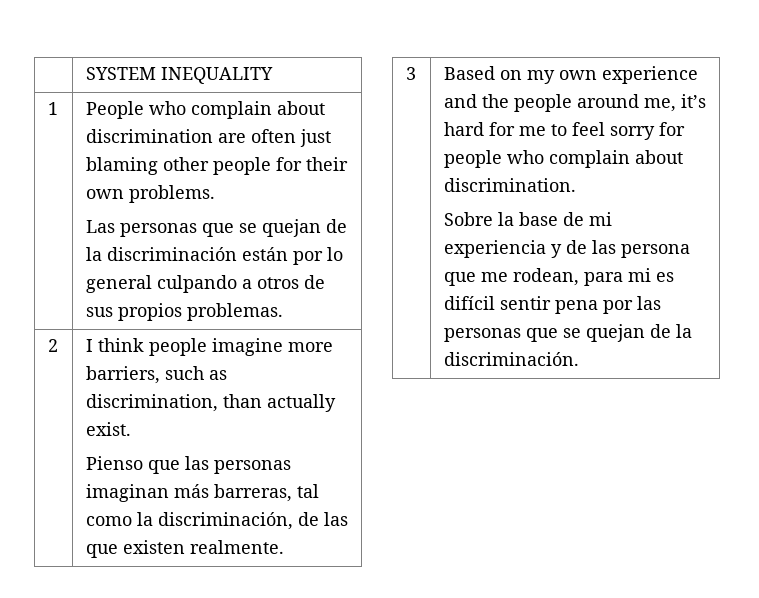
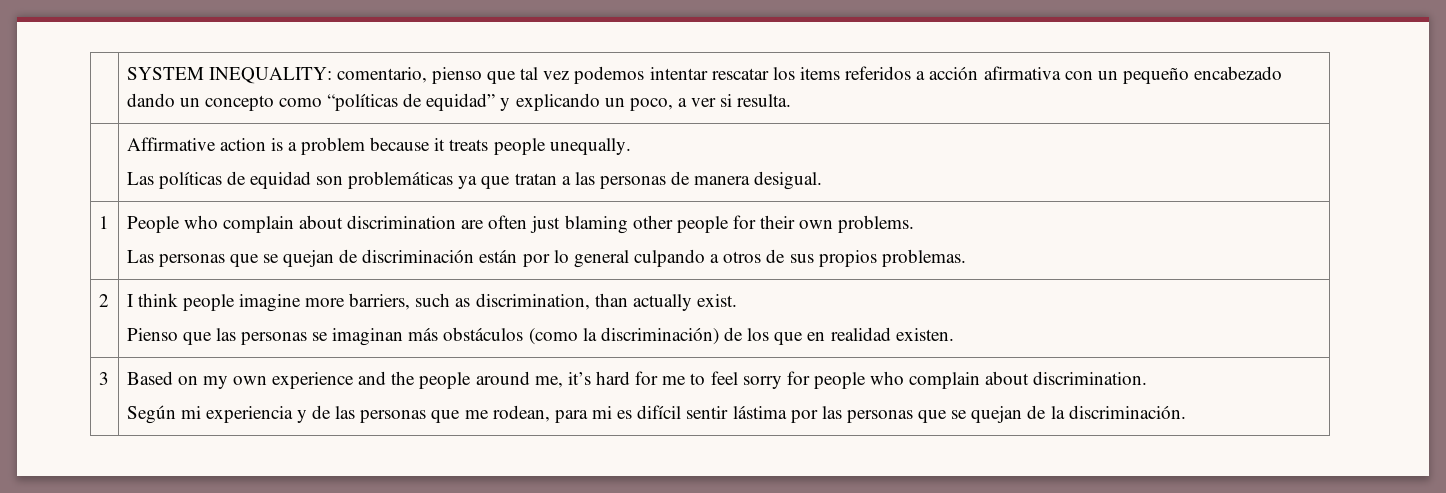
- | SYSTEM INEQUALITY
+ | SYSTEM INEQUALITY: comentario, pienso que tal vez podemos intentar rescatar los items referidos a acción afirmativa con un pequeño encabezado dando un concepto como “políticas de equidad” y explicando un poco, a ver si resulta.
+ | Affirmative action is a problem because it treats people unequally.
+ Las políticas de equidad son problemáticas ya que tratan a las personas de manera desigual.
  1 | People who complain about discrimination are often just blaming other people for their own problems.
- Las personas que se quejan de la discriminación están por lo general culpando a otros de sus propios problemas.
+ Las personas que se quejan de discriminación están por lo general culpando a otros de sus propios problemas.
  2 | I think people imagine more barriers, such as discrimination, than actually exist.
- Pienso que las personas imaginan más barreras, tal como la discriminación, de las que existen realmente.
+ Pienso que las personas se imaginan más obstáculos (como la discriminación) de los que en realidad existen.
- Sobre la base de mi experiencia y de las persona que me rodean, para mi es difícil sentir pena por las personas que se quejan de la discriminación.
+ Según mi experiencia y de las personas que me rodean, para mi es difícil sentir lástima por las personas que se quejan de la discriminación.

